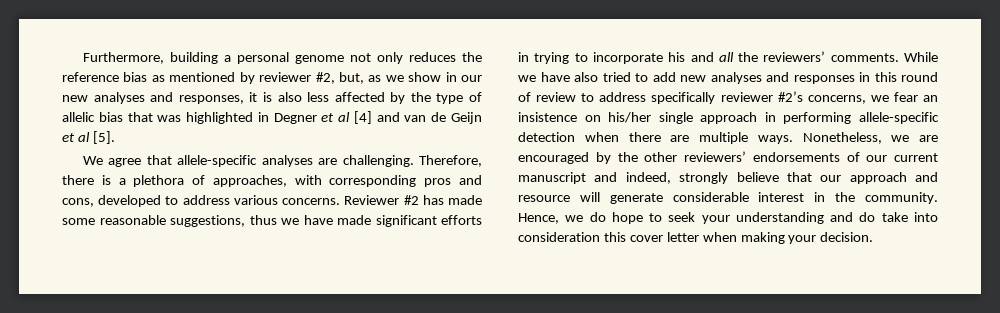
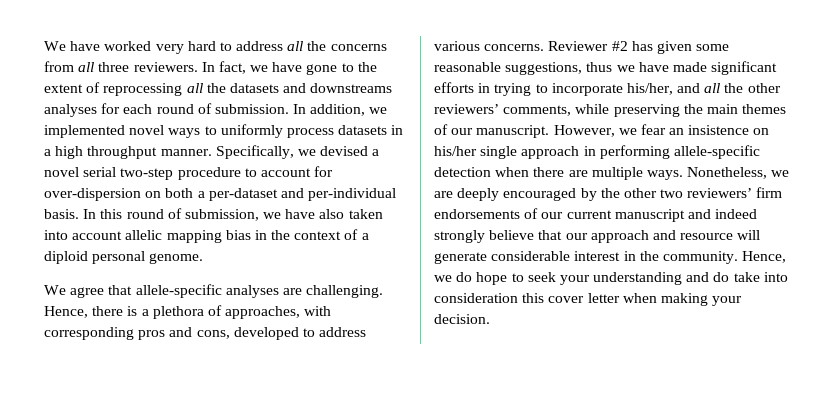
- Furthermore, building a personal genome not only reduces the reference bias as mentioned by reviewer #2, but, as we show in our new analyses and responses, it is also less affected by the type of allelic bias that was highlighted in Degner et al [4] and van de Geijn et al [5].
+ We have worked very hard to address all the concerns from all three reviewers. In fact, we have gone to the extent of reprocessing all the datasets and downstreams analyses for each round of submission. In addition, we implemented novel ways to uniformly process datasets in a high throughput manner. Specifically, we devised a novel serial two-step procedure to account for over-dispersion on both a per-dataset and per-individual basis. In this round of submission, we have also taken into account allelic mapping bias in the context of a diploid personal genome.
- Therefore, there is a plethora of approaches, with corresponding pros and cons, developed to address various concerns.
+ Hence, there is a plethora of approaches, with corresponding pros and cons, developed to address various concerns.
- Reviewer #2 has made some reasonable suggestions, thus we have made significant efforts in trying to incorporate his and all the reviewers’ comments. While we have also tried to add new analyses and responses in this round of review to address specifically reviewer #2’s concerns, we fear an insistence on his/her single approach in performing allele-specific detection when there are multiple ways.
+ Reviewer #2 has given some reasonable suggestions, thus we have made significant efforts in trying to incorporate his/her, and all the other reviewers’ comments, while preserving the main themes of our manuscript. However, we fear an insistence on his/her single approach in performing allele-specific detection when there are multiple ways.
- Nonetheless, we are encouraged by the other reviewers’ endorsements of our current manuscript and indeed, strongly believe that our approach and resource will generate considerable interest in the community.
+ Nonetheless, we are deeply encouraged by the other two reviewers’ firm endorsements of our current manuscript and indeed strongly believe that our approach and resource will generate considerable interest in the community.

